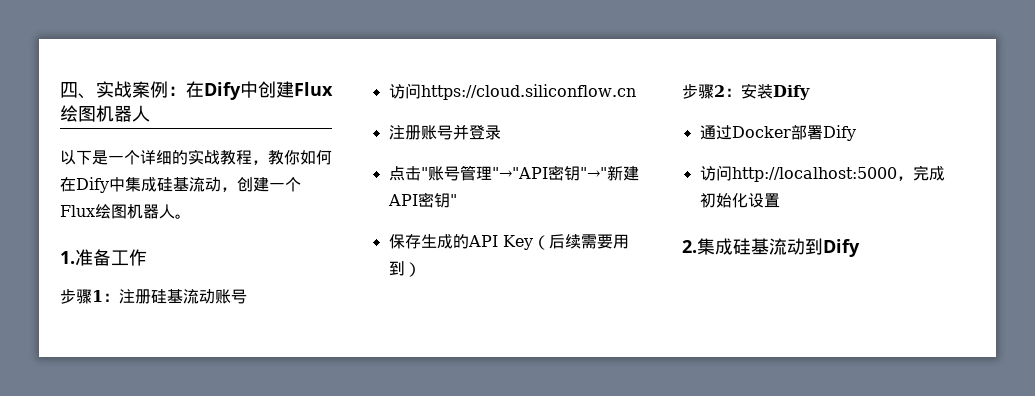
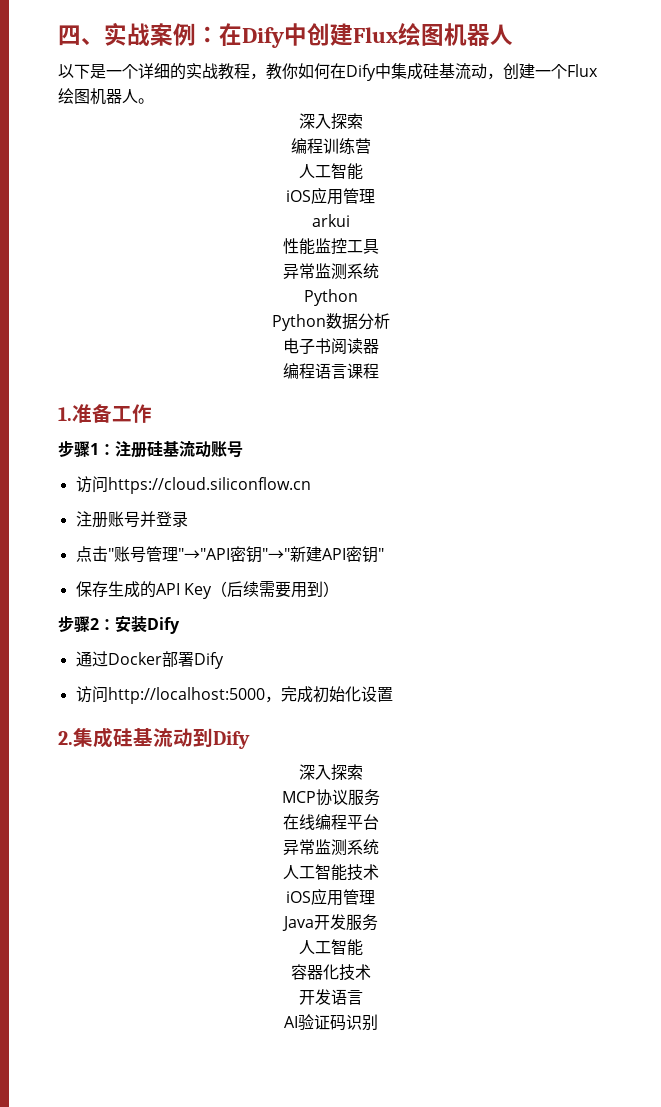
  以下是一个详细的实战教程，教你如何在Dify中集成硅基流动，创建一个Flux绘图机器人。
+ 深入探索
+ 编程训练营
+ 人工智能
+ iOS应用管理
+ arkui
+ 性能监控工具
+ 异常监测系统
+ Python
+ Python数据分析
+ 电子书阅读器
+ 编程语言课程
  2.集成硅基流动到Dify
+ 深入探索
+ MCP协议服务
+ 在线编程平台
+ 异常监测系统
+ 人工智能技术
+ iOS应用管理
+ Java开发服务
+ 人工智能
+ 容器化技术
+ 开发语言
+ AI验证码识别

